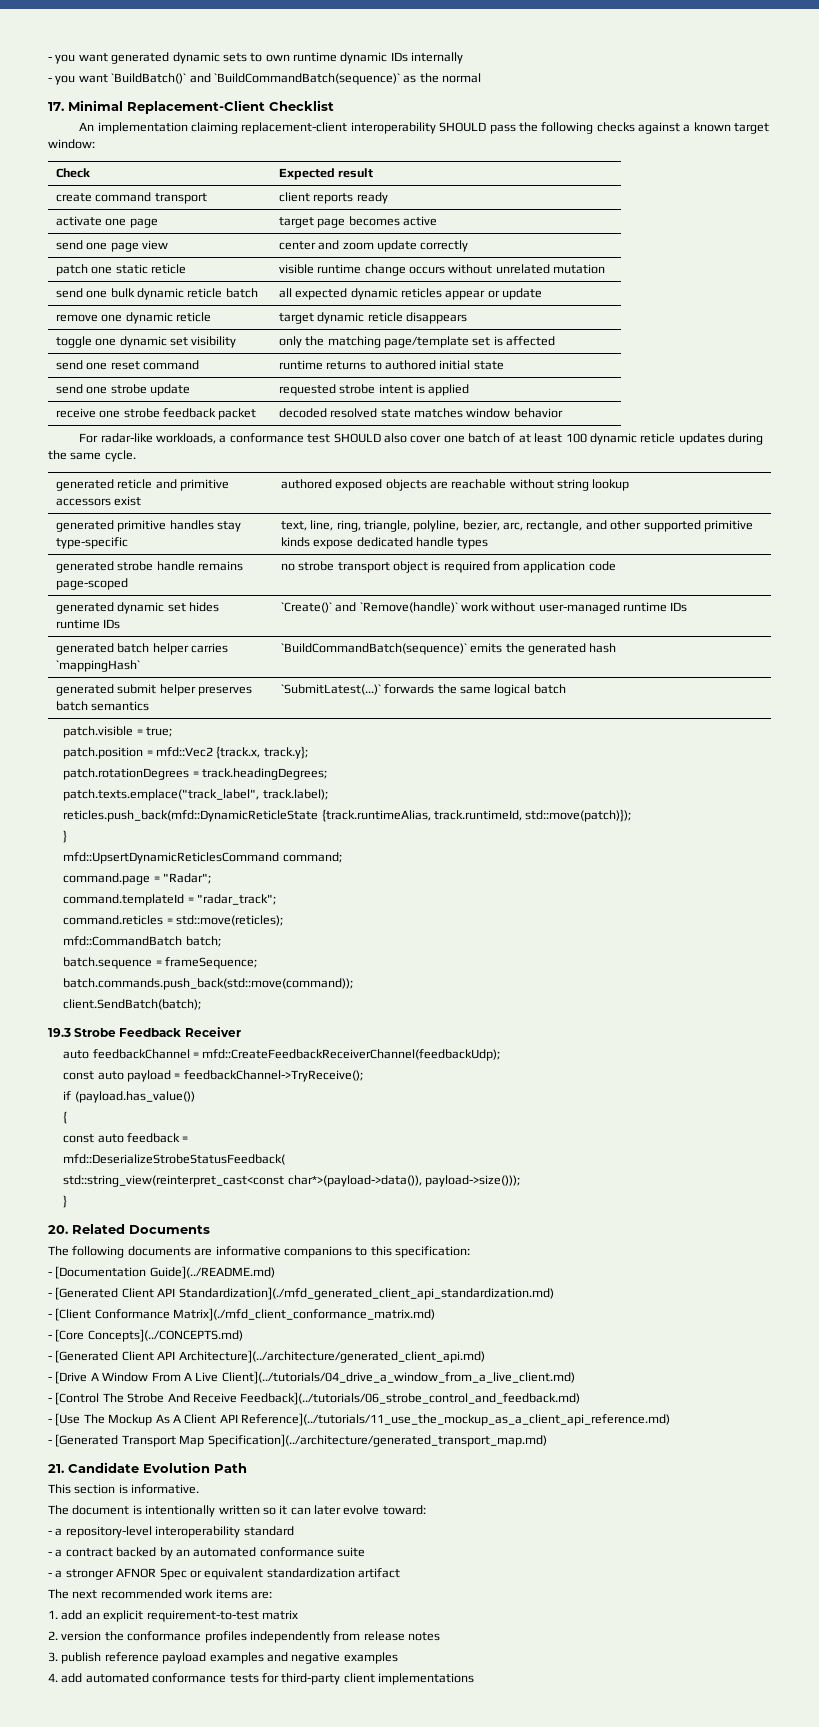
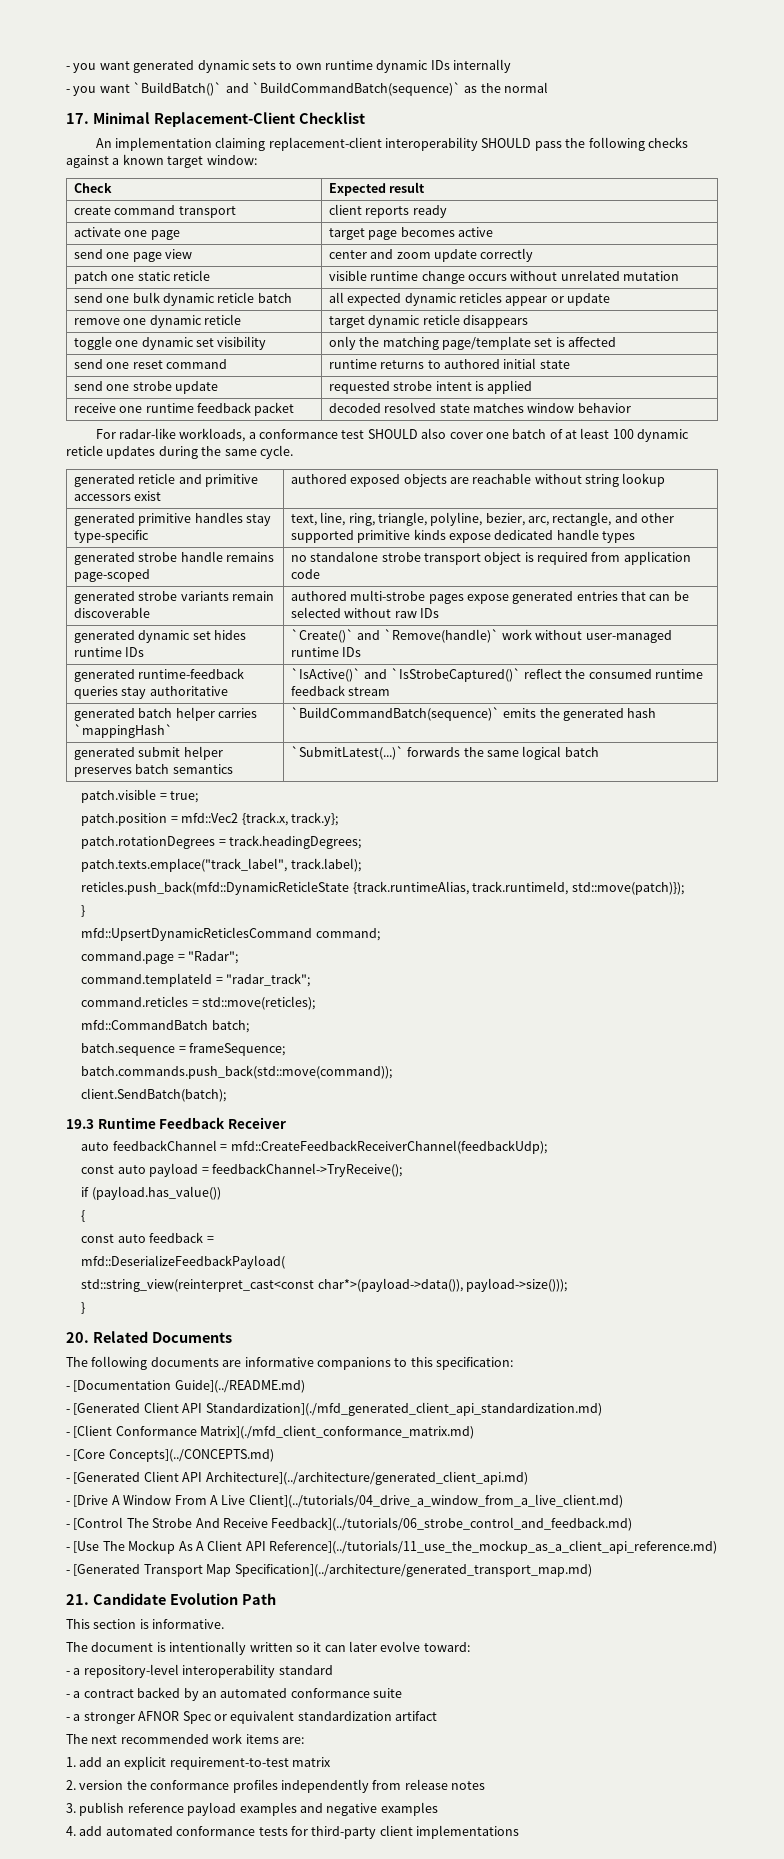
- receive one strobe feedback packet | decoded resolved state matches window behavior
+ receive one runtime feedback packet | decoded resolved state matches window behavior
- generated strobe handle remains page-scoped | no strobe transport object is required from application code
+ generated strobe handle remains page-scoped | no standalone strobe transport object is required from application code
+ generated strobe variants remain discoverable | authored multi-strobe pages expose generated entries that can be selected without raw IDs
+ generated runtime-feedback queries stay authoritative | `IsActive()` and `IsStrobeCaptured()` reflect the consumed runtime feedback stream
- 19.3 Strobe Feedback Receiver
+ 19.3 Runtime Feedback Receiver
- mfd::DeserializeStrobeStatusFeedback(
+ mfd::DeserializeFeedbackPayload(

